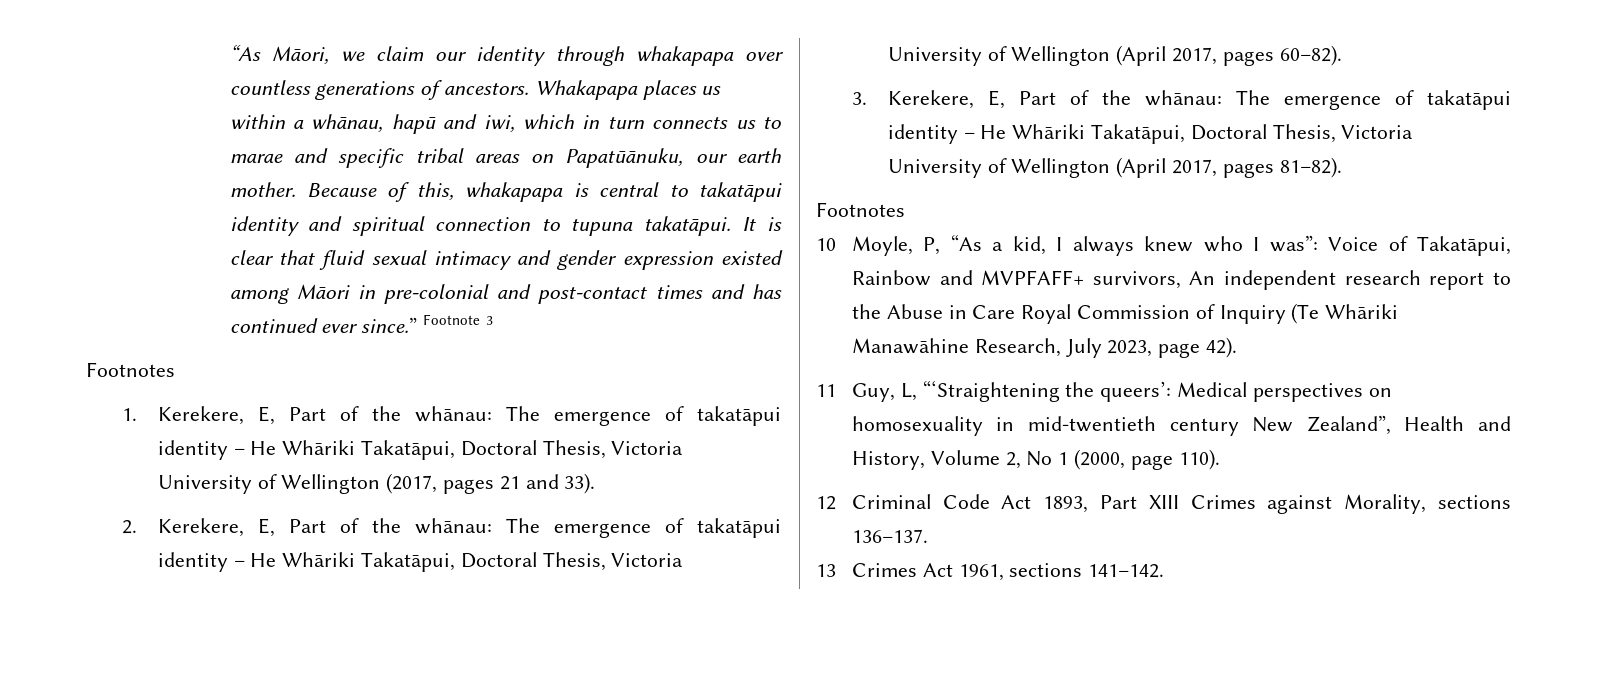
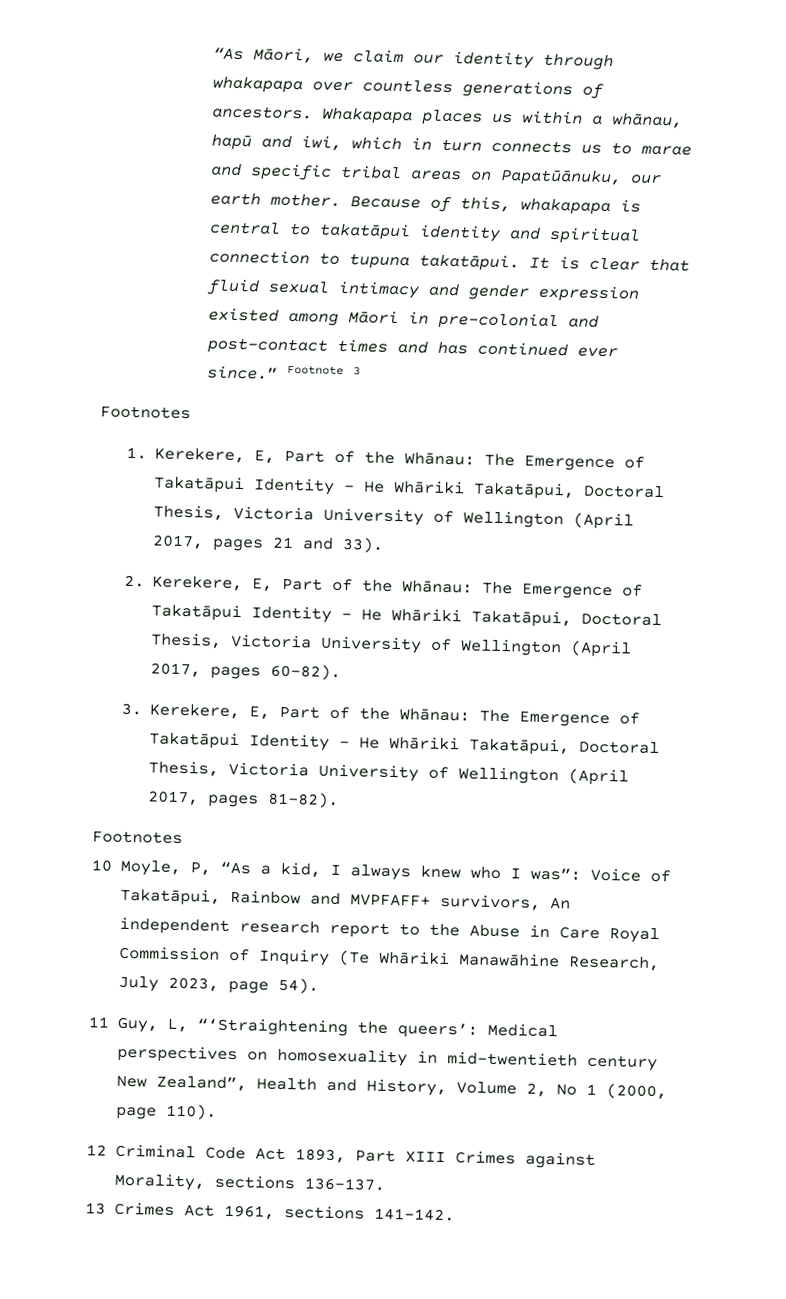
- 1. Kerekere, E, Part of the whānau: The emergence of takatāpui identity – He Whāriki Takatāpui, Doctoral Thesis, Victoria University of Wellington (2017, pages 21 and 33).
+ 1. Kerekere, E, Part of the Whānau: The Emergence of Takatāpui Identity – He Whāriki Takatāpui, Doctoral Thesis, Victoria University of Wellington (April 2017, pages 21 and 33).
- 2. Kerekere, E, Part of the whānau: The emergence of takatāpui identity – He Whāriki Takatāpui, Doctoral Thesis, Victoria University of Wellington (April 2017, pages 60–82).
+ 2. Kerekere, E, Part of the Whānau: The Emergence of Takatāpui Identity – He Whāriki Takatāpui, Doctoral Thesis, Victoria University of Wellington (April 2017, pages 60–82).
- 3. Kerekere, E, Part of the whānau: The emergence of takatāpui identity – He Whāriki Takatāpui, Doctoral Thesis, Victoria University of Wellington (April 2017, pages 81–82).
+ 3. Kerekere, E, Part of the Whānau: The Emergence of Takatāpui Identity – He Whāriki Takatāpui, Doctoral Thesis, Victoria University of Wellington (April 2017, pages 81–82).
- 10 Moyle, P, “As a kid, I always knew who I was”: Voice of Takatāpui, Rainbow and MVPFAFF+ survivors, An independent research report to the Abuse in Care Royal Commission of Inquiry (Te Whāriki Manawāhine Research, July 2023, page 42).
+ 10 Moyle, P, “As a kid, I always knew who I was”: Voice of Takatāpui, Rainbow and MVPFAFF+ survivors, An independent research report to the Abuse in Care Royal Commission of Inquiry (Te Whāriki Manawāhine Research, July 2023, page 54).

